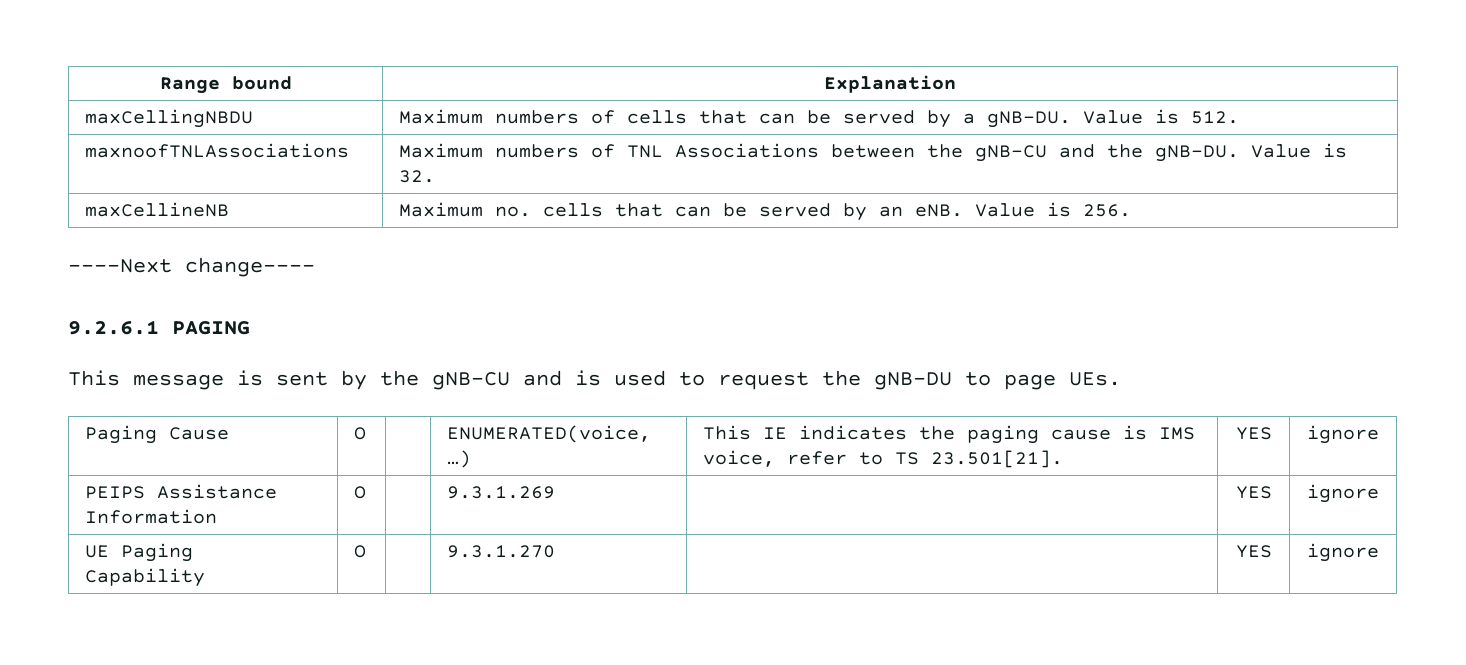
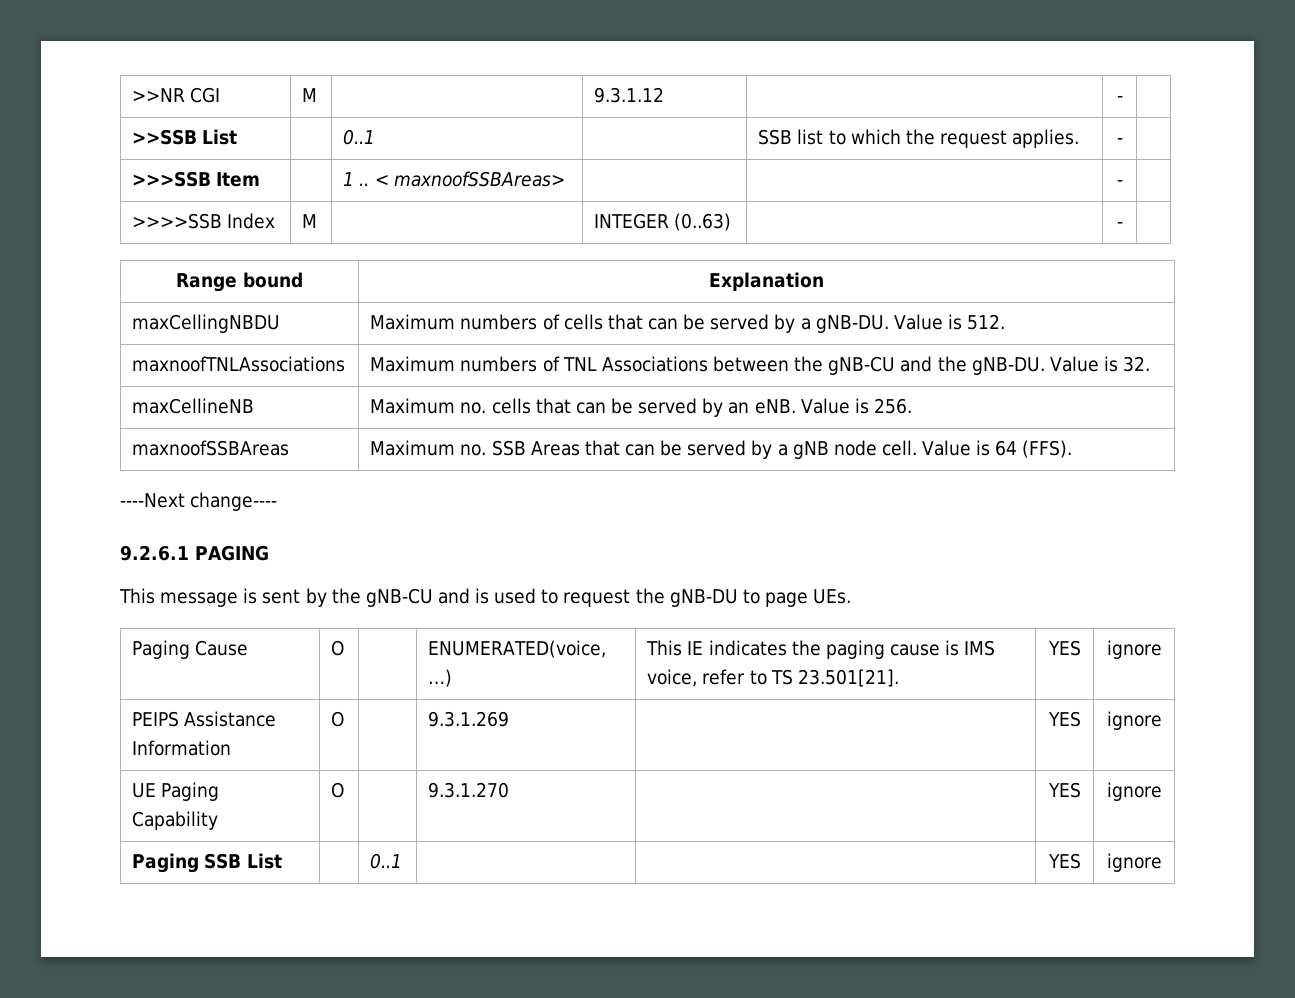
+ >>NR CGI | M | | 9.3.1.12 | | - |
+ >>SSB List | | 0..1 | | SSB list to which the request applies. | - |
+ >>>SSB Item | | 1 .. < maxnoofSSBAreas> | | | - |
+ >>>>SSB Index | M | | INTEGER (0..63) | | - |
+ maxnoofSSBAreas | Maximum no. SSB Areas that can be served by a gNB node cell. Value is 64 (FFS).
+ Paging SSB List | | 0..1 | | | YES | ignore

